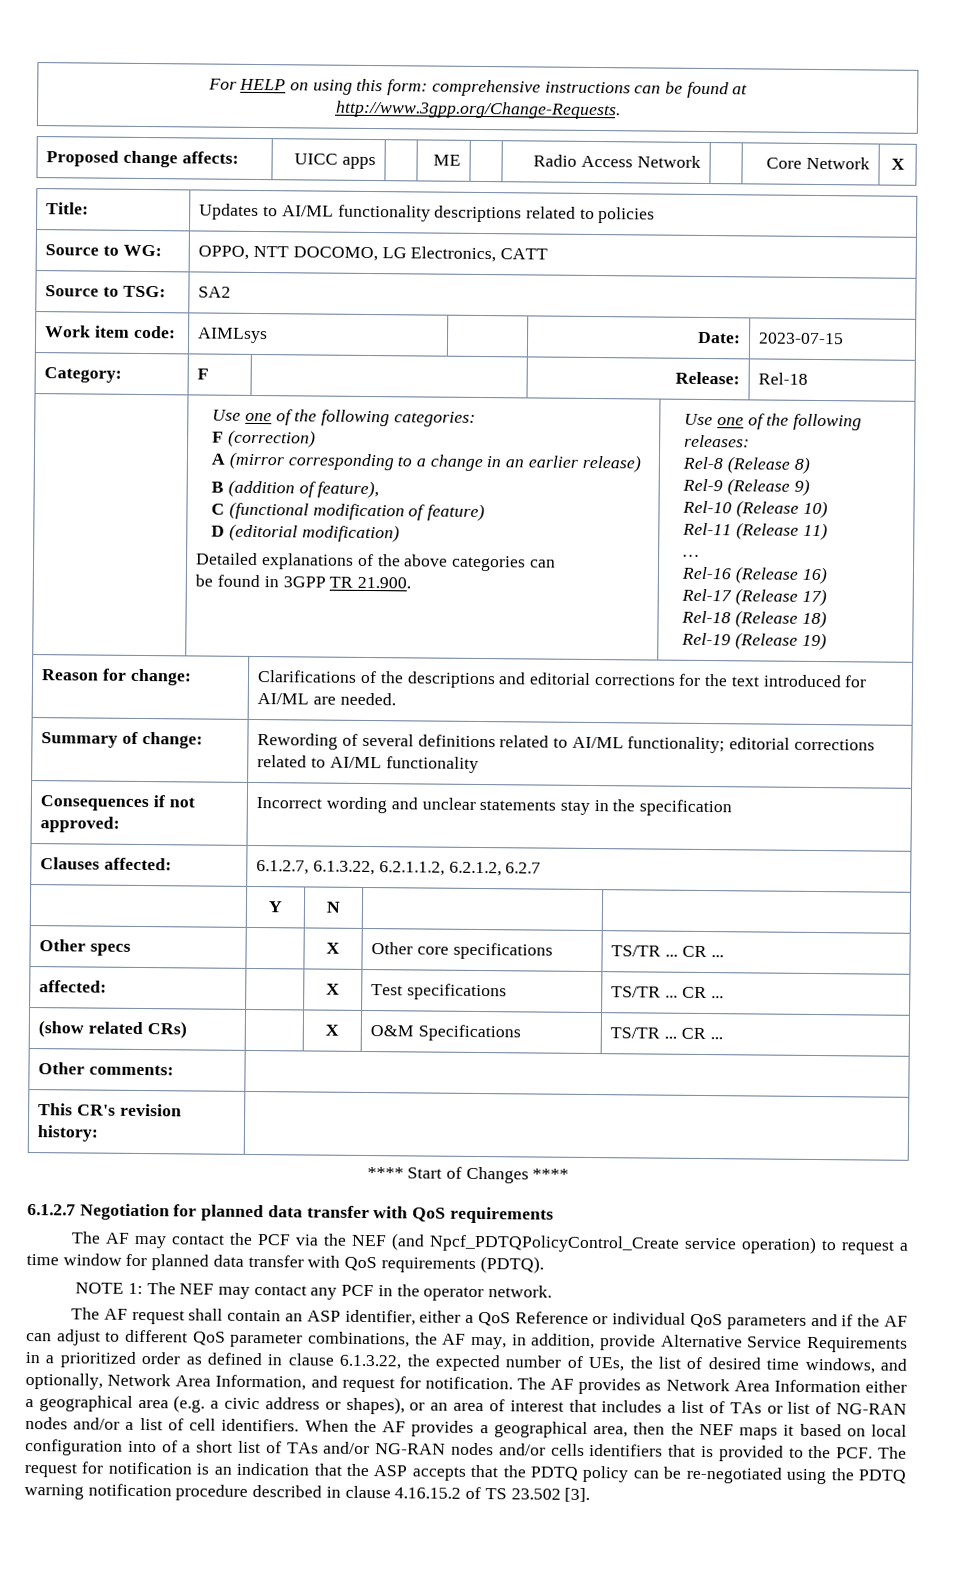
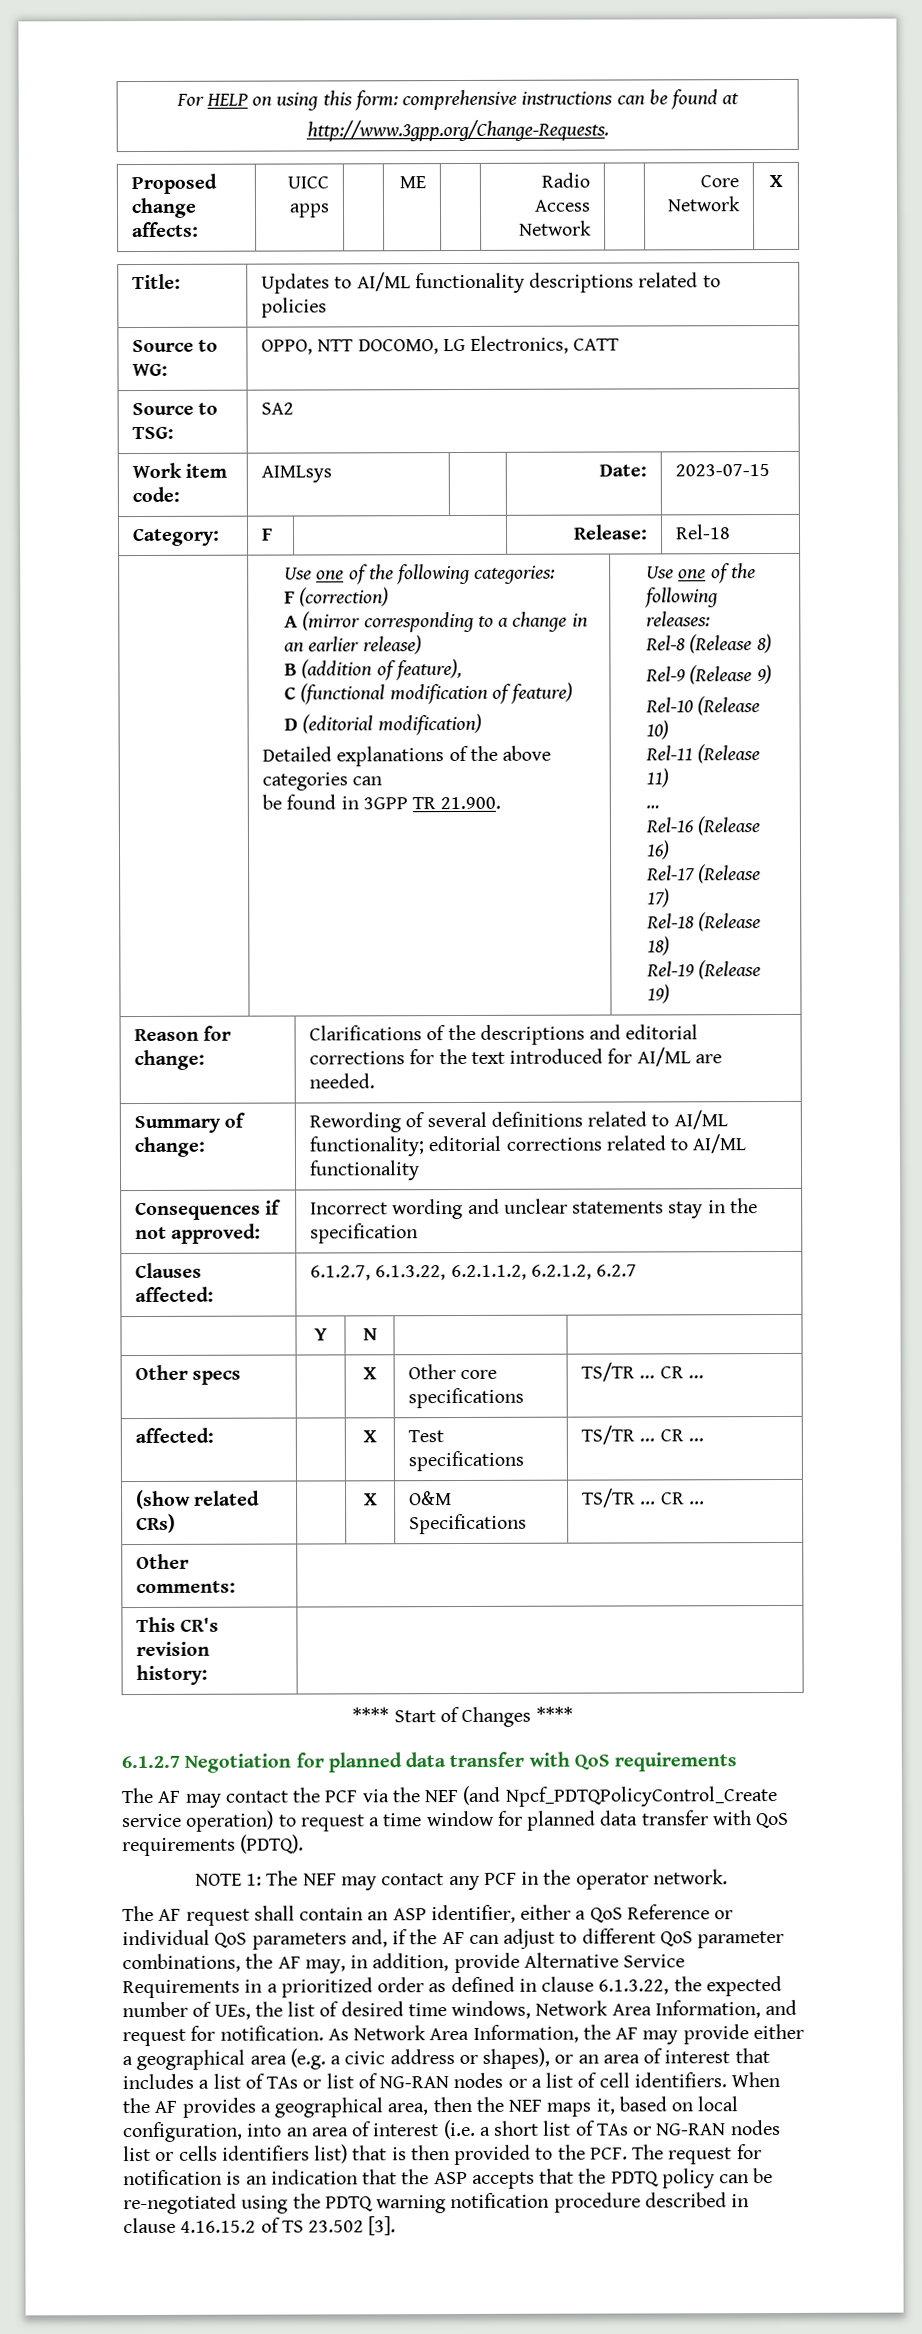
- The AF request shall contain an ASP identifier, either a QoS Reference or individual QoS parameters and if the AF can adjust to different QoS parameter combinations, the AF may, in addition, provide Alternative Service Requirements in a prioritized order as defined in clause 6.1.3.22, the expected number of UEs, the list of desired time windows, and optionally, Network Area Information, and request for notification.
+ The AF request shall contain an ASP identifier, either a QoS Reference or individual QoS parameters and, if the AF can adjust to different QoS parameter combinations, the AF may, in addition, provide Alternative Service Requirements in a prioritized order as defined in clause 6.1.3.22, the expected number of UEs, the list of desired time windows, Network Area Information, and request for notification.
- The AF provides as Network Area Information either a geographical area (e.g. a civic address or shapes), or an area of interest that includes a list of TAs or list of NG-RAN nodes and/or a list of cell identifiers.
+ As Network Area Information, the AF may provide either a geographical area (e.g. a civic address or shapes), or an area of interest that includes a list of TAs or list of NG-RAN nodes or a list of cell identifiers.
- When the AF provides a geographical area, then the NEF maps it based on local configuration into of a short list of TAs and/or NG-RAN nodes and/or cells identifiers that is provided to the PCF. The request for notification is an indication that the ASP accepts that the PDTQ policy can be re-negotiated using the PDTQ warning notification procedure described in clause 4.16.15.2 of TS 23.502 [3].
+ When the AF provides a geographical area, then the NEF maps it, based on local configuration, into an area of interest (i.e. a short list of TAs or NG-RAN nodes list or cells identifiers list) that is then provided to the PCF. The request for notification is an indication that the ASP accepts that the PDTQ policy can be re-negotiated using the PDTQ warning notification procedure described in clause 4.16.15.2 of TS 23.502 [3].

